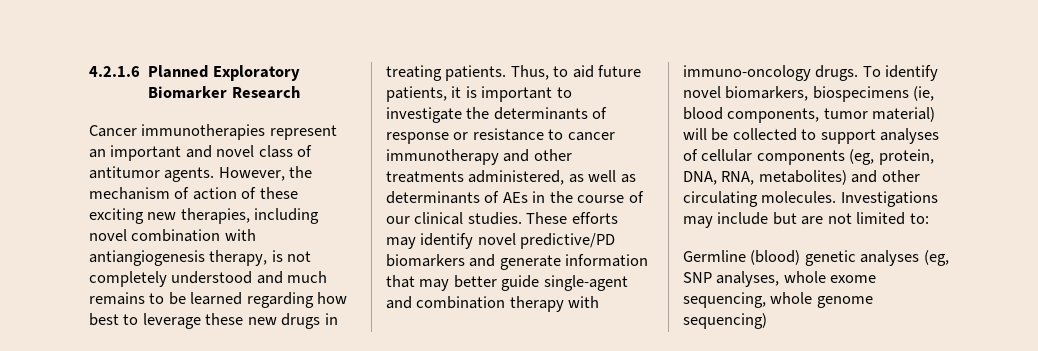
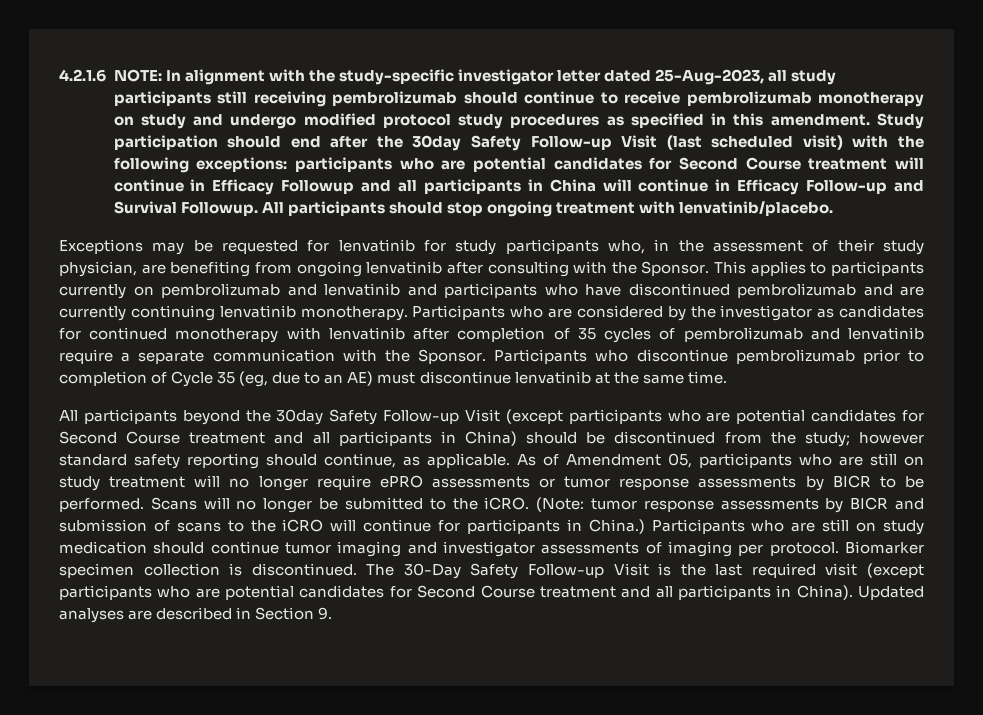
- 4.2.1.6 Planned Exploratory Biomarker Research
- Cancer immunotherapies represent an important and novel class of antitumor agents. However, the mechanism of action of these exciting new therapies, including novel combination with antiangiogenesis therapy, is not completely understood and much remains to be learned regarding how best to leverage these new drugs in treating patients. Thus, to aid future patients, it is important to investigate the determinants of response or resistance to cancer immunotherapy and other treatments administered, as well as determinants of AEs in the course of our clinical studies. These efforts may identify novel predictive/PD biomarkers and generate information that may better guide single-agent and combination therapy with immuno-oncology drugs. To identify novel biomarkers, biospecimens (ie, blood components, tumor material) will be collected to support analyses of cellular components (eg, protein, DNA, RNA, metabolites) and other circulating molecules. Investigations may include but are not limited to:
- Germline (blood) genetic analyses (eg, SNP analyses, whole exome sequencing, whole genome sequencing)
+ 4.2.1.6 NOTE: In alignment with the study-specific investigator letter dated 25-Aug-2023, all study participants still receiving pembrolizumab should continue to receive pembrolizumab monotherapy on study and undergo modified protocol study procedures as specified in this amendment. Study participation should end after the 30day Safety Follow-up Visit (last scheduled visit) with the following exceptions: participants who are potential candidates for Second Course treatment will continue in Efficacy Followup and all participants in China will continue in Efficacy Follow-up and Survival Followup. All participants should stop ongoing treatment with lenvatinib/placebo.
+ Exceptions may be requested for lenvatinib for study participants who, in the assessment of their study physician, are benefiting from ongoing lenvatinib after consulting with the Sponsor. This applies to participants currently on pembrolizumab and lenvatinib and participants who have discontinued pembrolizumab and are currently continuing lenvatinib monotherapy. Participants who are considered by the investigator as candidates for continued monotherapy with lenvatinib after completion of 35 cycles of pembrolizumab and lenvatinib require a separate communication with the Sponsor. Participants who discontinue pembrolizumab prior to completion of Cycle 35 (eg, due to an AE) must discontinue lenvatinib at the same time.
+ All participants beyond the 30day Safety Follow-up Visit (except participants who are potential candidates for Second Course treatment and all participants in China) should be discontinued from the study; however standard safety reporting should continue, as applicable. As of Amendment 05, participants who are still on study treatment will no longer require ePRO assessments or tumor response assessments by BICR to be performed. Scans will no longer be submitted to the iCRO. (Note: tumor response assessments by BICR and submission of scans to the iCRO will continue for participants in China.) Participants who are still on study medication should continue tumor imaging and investigator assessments of imaging per protocol. Biomarker specimen collection is discontinued. The 30-Day Safety Follow-up Visit is the last required visit (except participants who are potential candidates for Second Course treatment and all participants in China). Updated analyses are described in Section 9.

